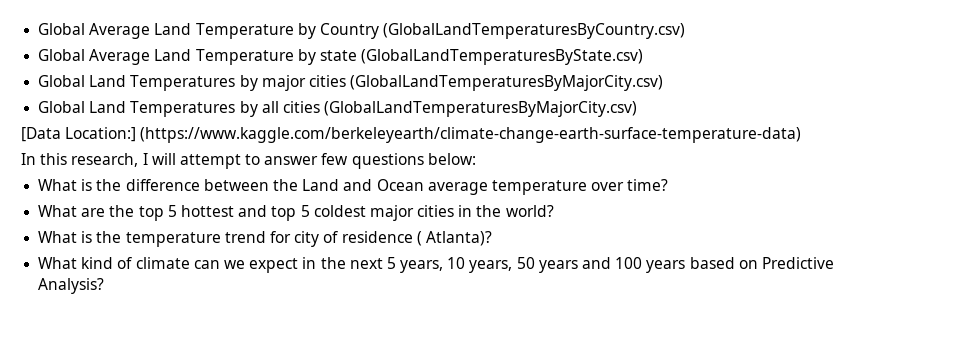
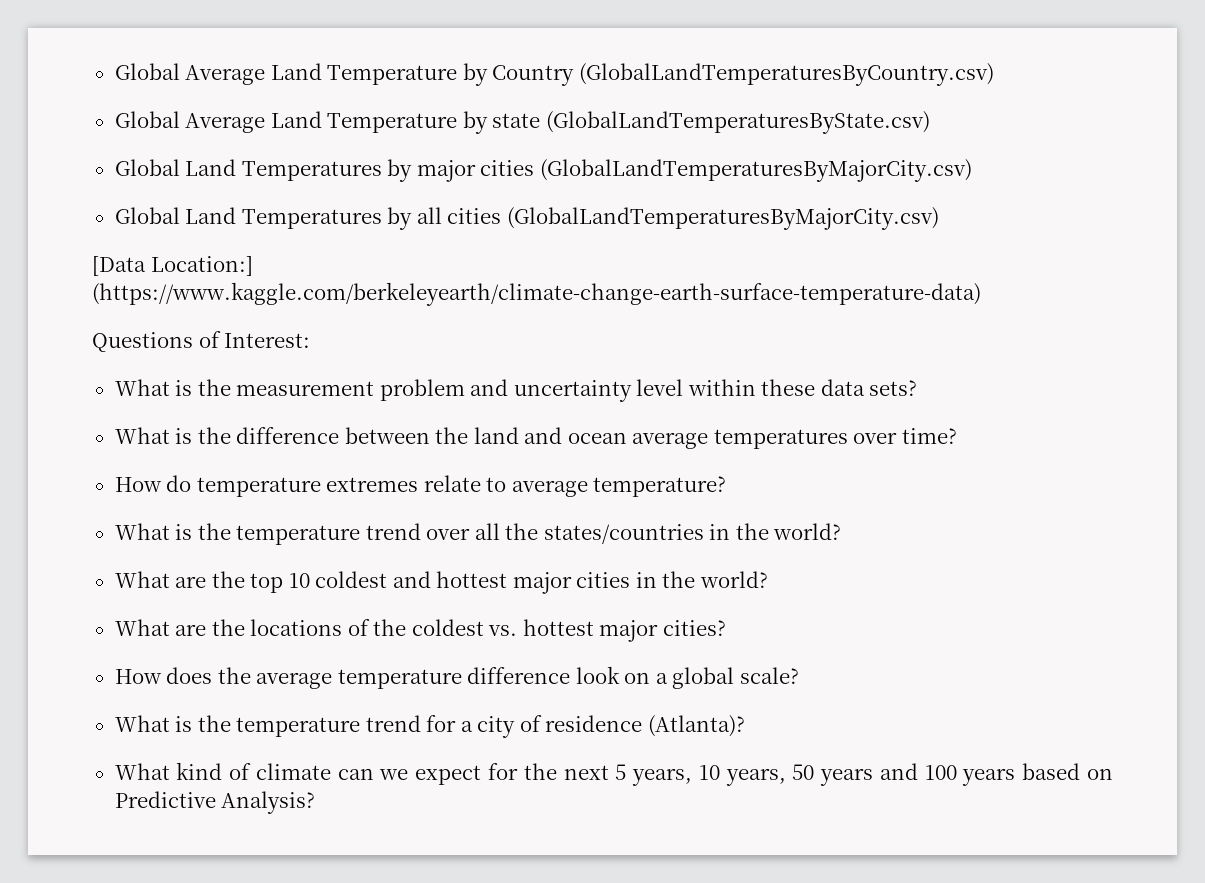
- In this research, I will attempt to answer few questions below:
+ Questions of Interest:
+ What is the measurement problem and uncertainty level within these data sets?
- What is the difference between the Land and Ocean average temperature over time?
- What are the top 5 hottest and top 5 coldest major cities in the world?
+ What is the difference between the land and ocean average temperatures over time?
+ How do temperature extremes relate to average temperature?
+ What is the temperature trend over all the states/countries in the world?
+ What are the top 10 coldest and hottest major cities in the world?
+ What are the locations of the coldest vs. hottest major cities?
+ How does the average temperature difference look on a global scale?
- What is the temperature trend for city of residence ( Atlanta)?
+ What is the temperature trend for a city of residence (Atlanta)?
- What kind of climate can we expect in the next 5 years, 10 years, 50 years and 100 years based on Predictive Analysis?
+ What kind of climate can we expect for the next 5 years, 10 years, 50 years and 100 years based on Predictive Analysis?

